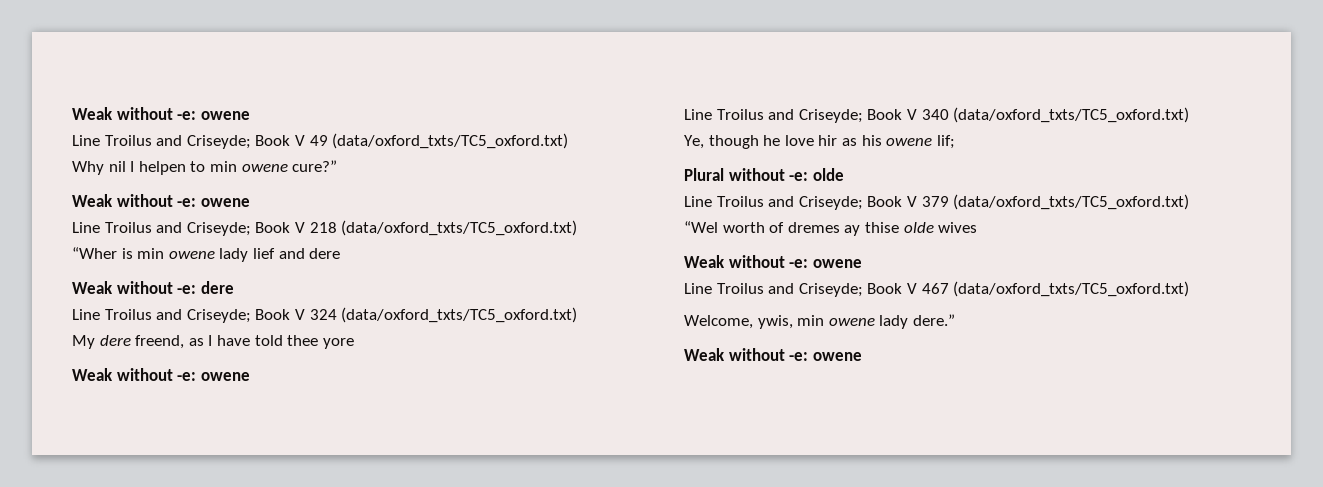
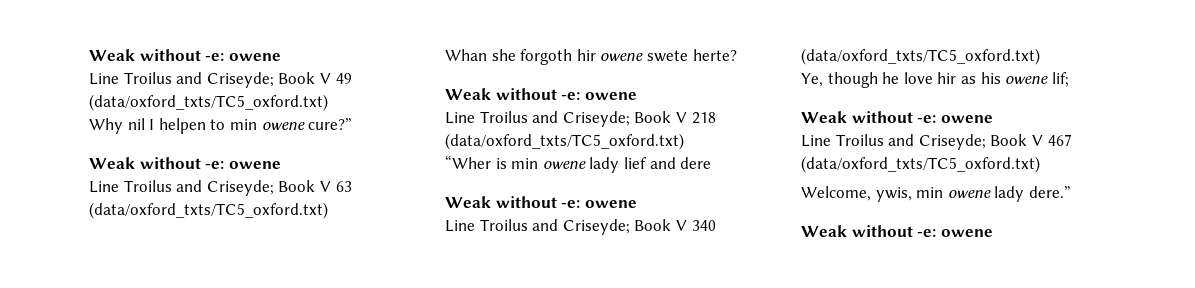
+ Line Troilus and Criseyde; Book V 63 (data/oxford_txts/TC5_oxford.txt)
+ Whan she forgoth hir owene swete herte?
+ Weak without -e: owene
- Weak without -e: dere
- Line Troilus and Criseyde; Book V 324 (data/oxford_txts/TC5_oxford.txt)
- My dere freend, as I have told thee yore
- Plural without -e: olde
- Line Troilus and Criseyde; Book V 379 (data/oxford_txts/TC5_oxford.txt)
- “Wel worth of dremes ay thise olde wives

